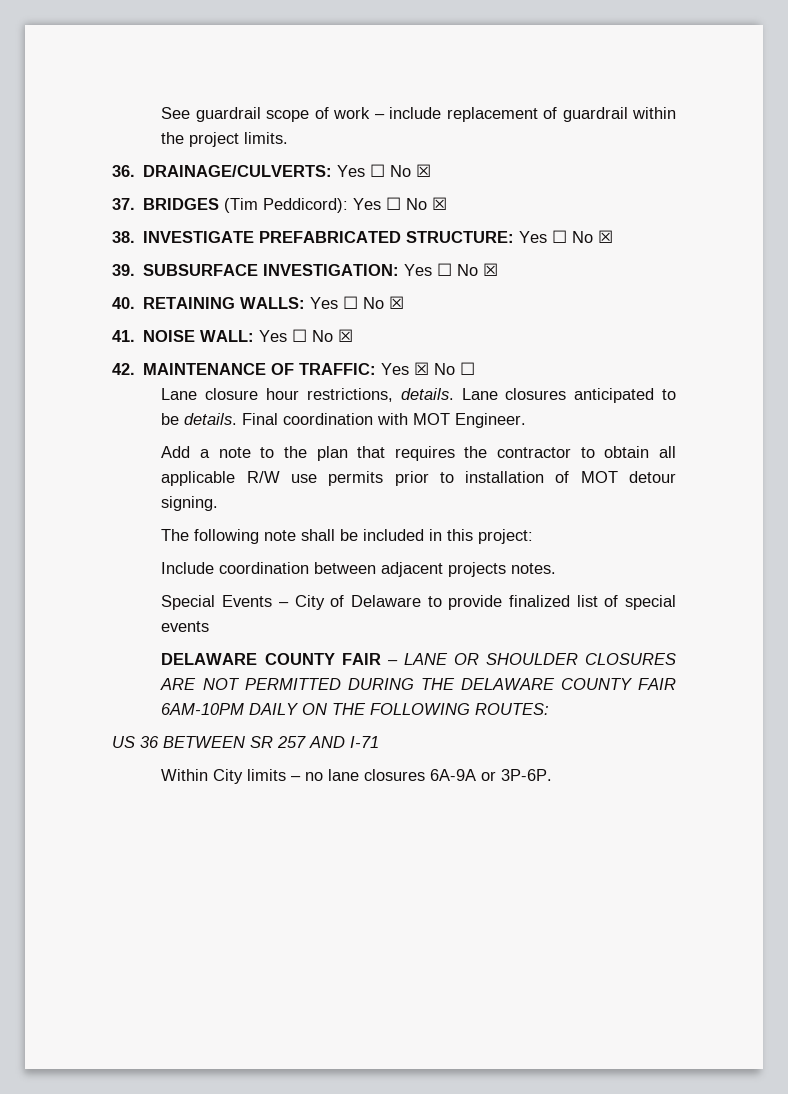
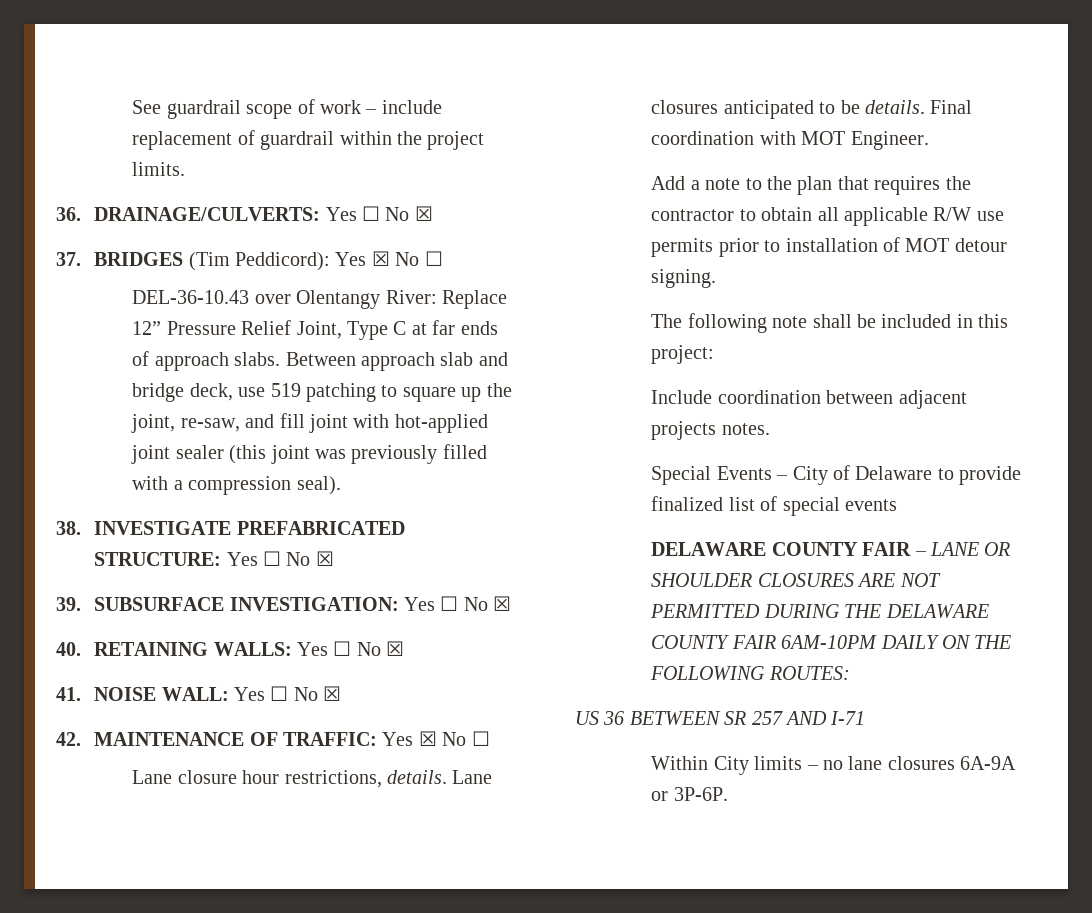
- 37. BRIDGES (Tim Peddicord): Yes ☐ No ☒
+ 37. BRIDGES (Tim Peddicord): Yes ☒ No ☐
+ DEL-36-10.43 over Olentangy River: Replace 12” Pressure Relief Joint, Type C at far ends of approach slabs. Between approach slab and bridge deck, use 519 patching to square up the joint, re-saw, and fill joint with hot-applied joint sealer (this joint was previously filled with a compression seal).

